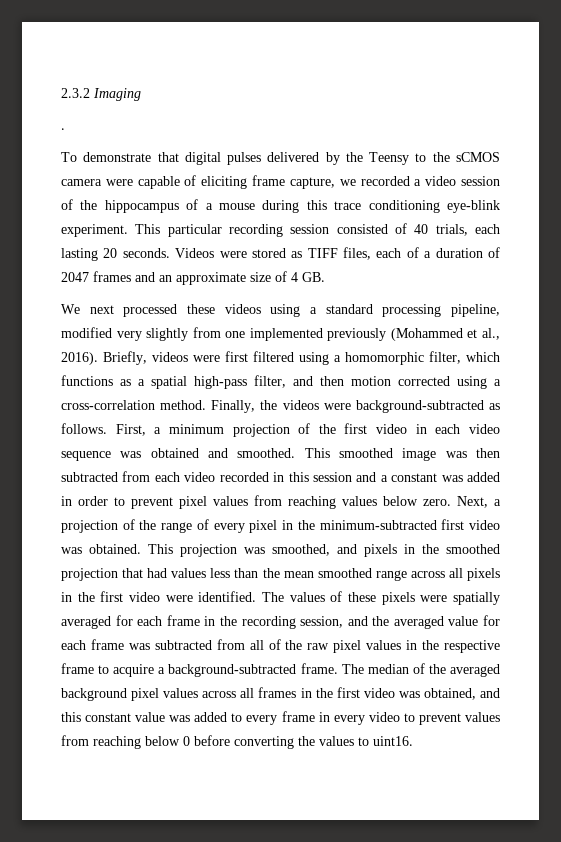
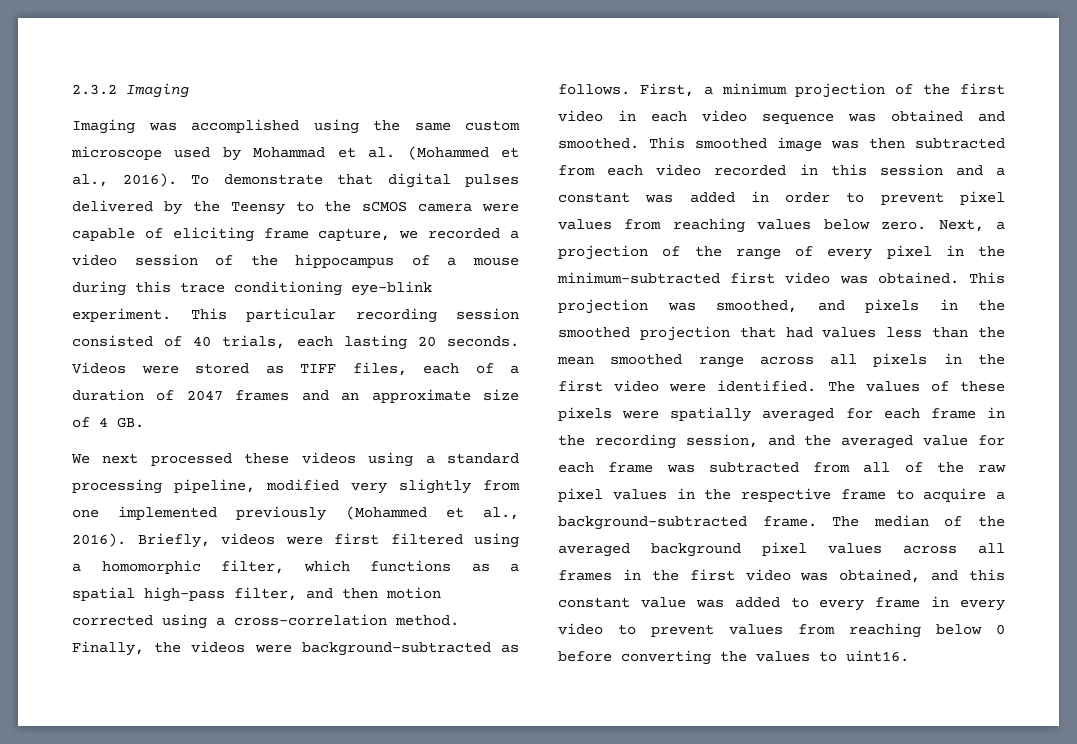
- .
- To demonstrate that digital pulses delivered by the Teensy to the sCMOS camera were capable of eliciting frame capture, we recorded a video session of the hippocampus of a mouse during this trace conditioning eye-blink experiment.
+ Imaging was accomplished using the same custom microscope used by Mohammad et al. (Mohammed et al., 2016). To demonstrate that digital pulses delivered by the Teensy to the sCMOS camera were capable of eliciting frame capture, we recorded a video session of the hippocampus of a mouse during this trace conditioning eye-blink experiment.

